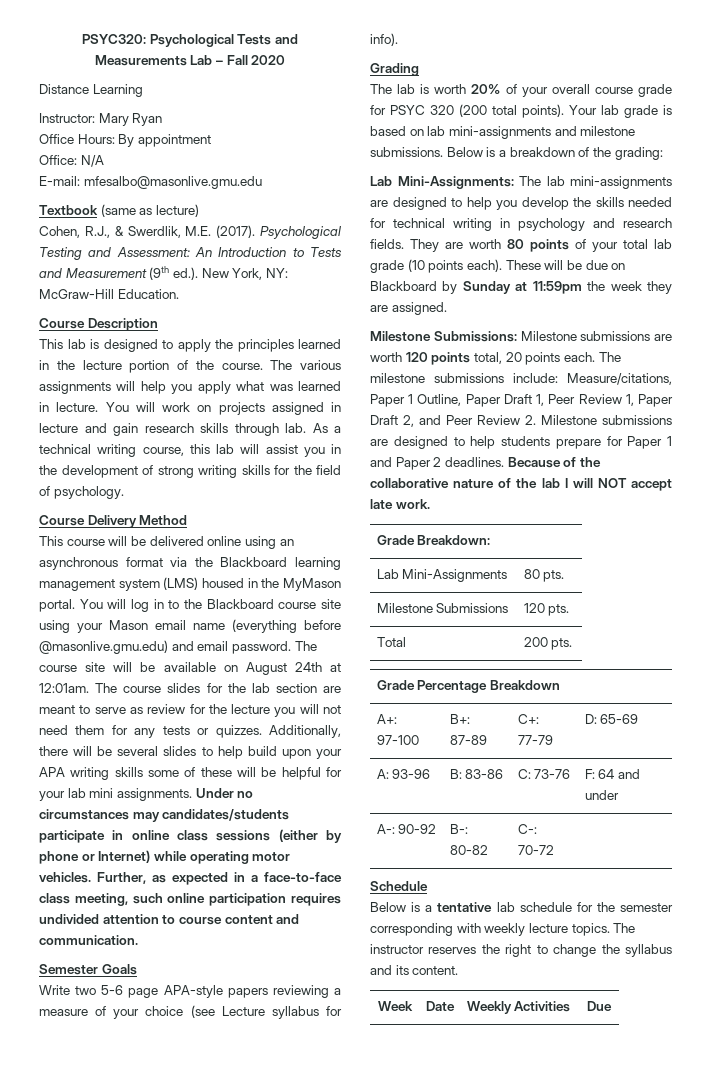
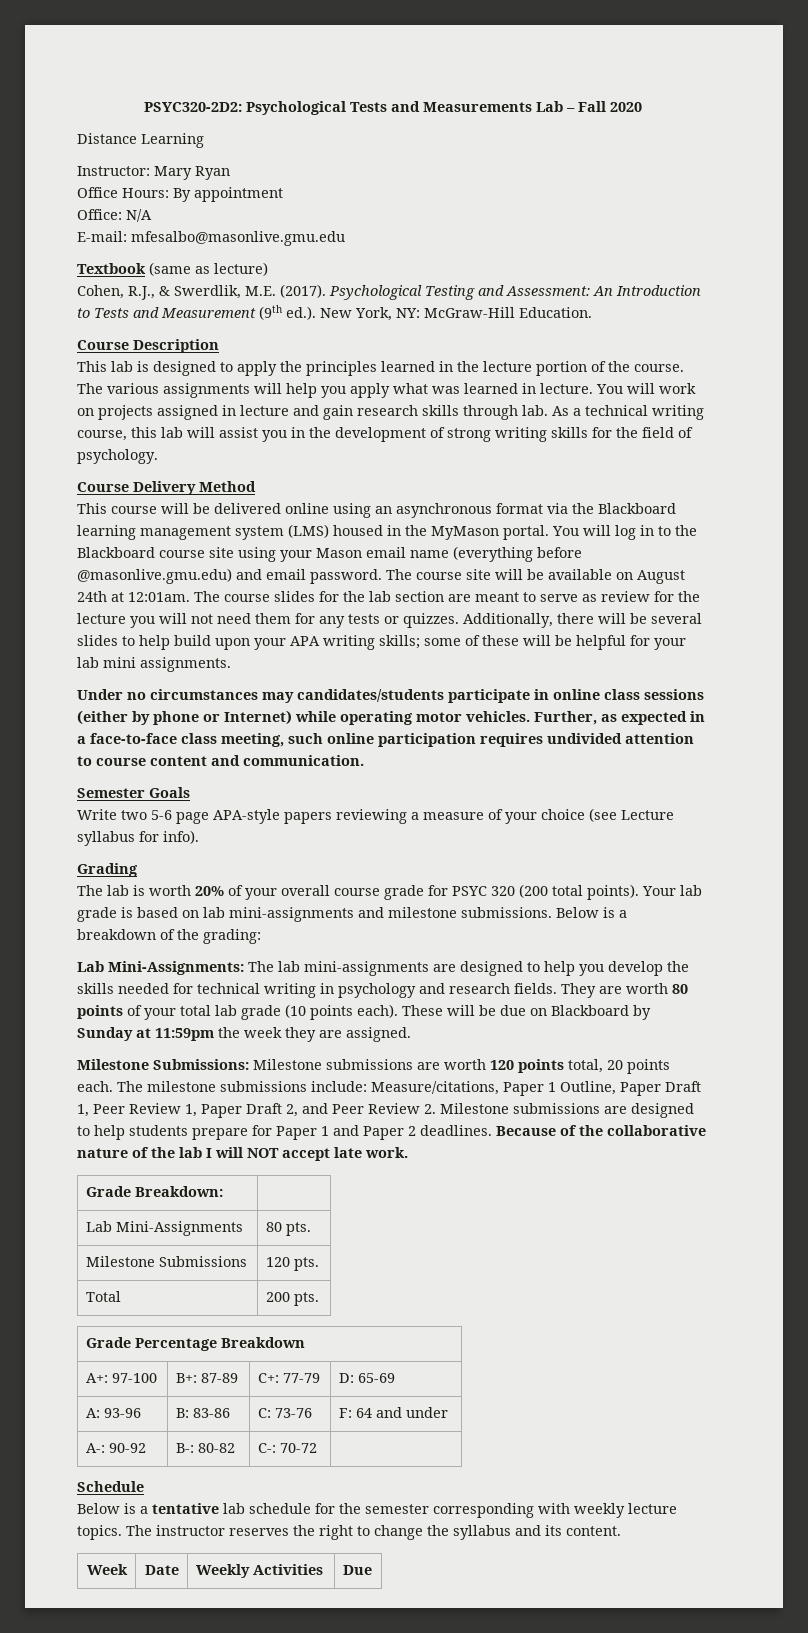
- PSYC320: Psychological Tests and Measurements Lab – Fall 2020
+ PSYC320-2D2: Psychological Tests and Measurements Lab – Fall 2020
- Additionally, there will be several slides to help build upon your APA writing skills some of these will be helpful for your lab mini assignments. Under no circumstances may candidates/students participate in online class sessions (either by phone or Internet) while operating motor vehicles.
+ Additionally, there will be several slides to help build upon your APA writing skills; some of these will be helpful for your lab mini assignments.
+ Under no circumstances may candidates/students participate in online class sessions (either by phone or Internet) while operating motor vehicles.

